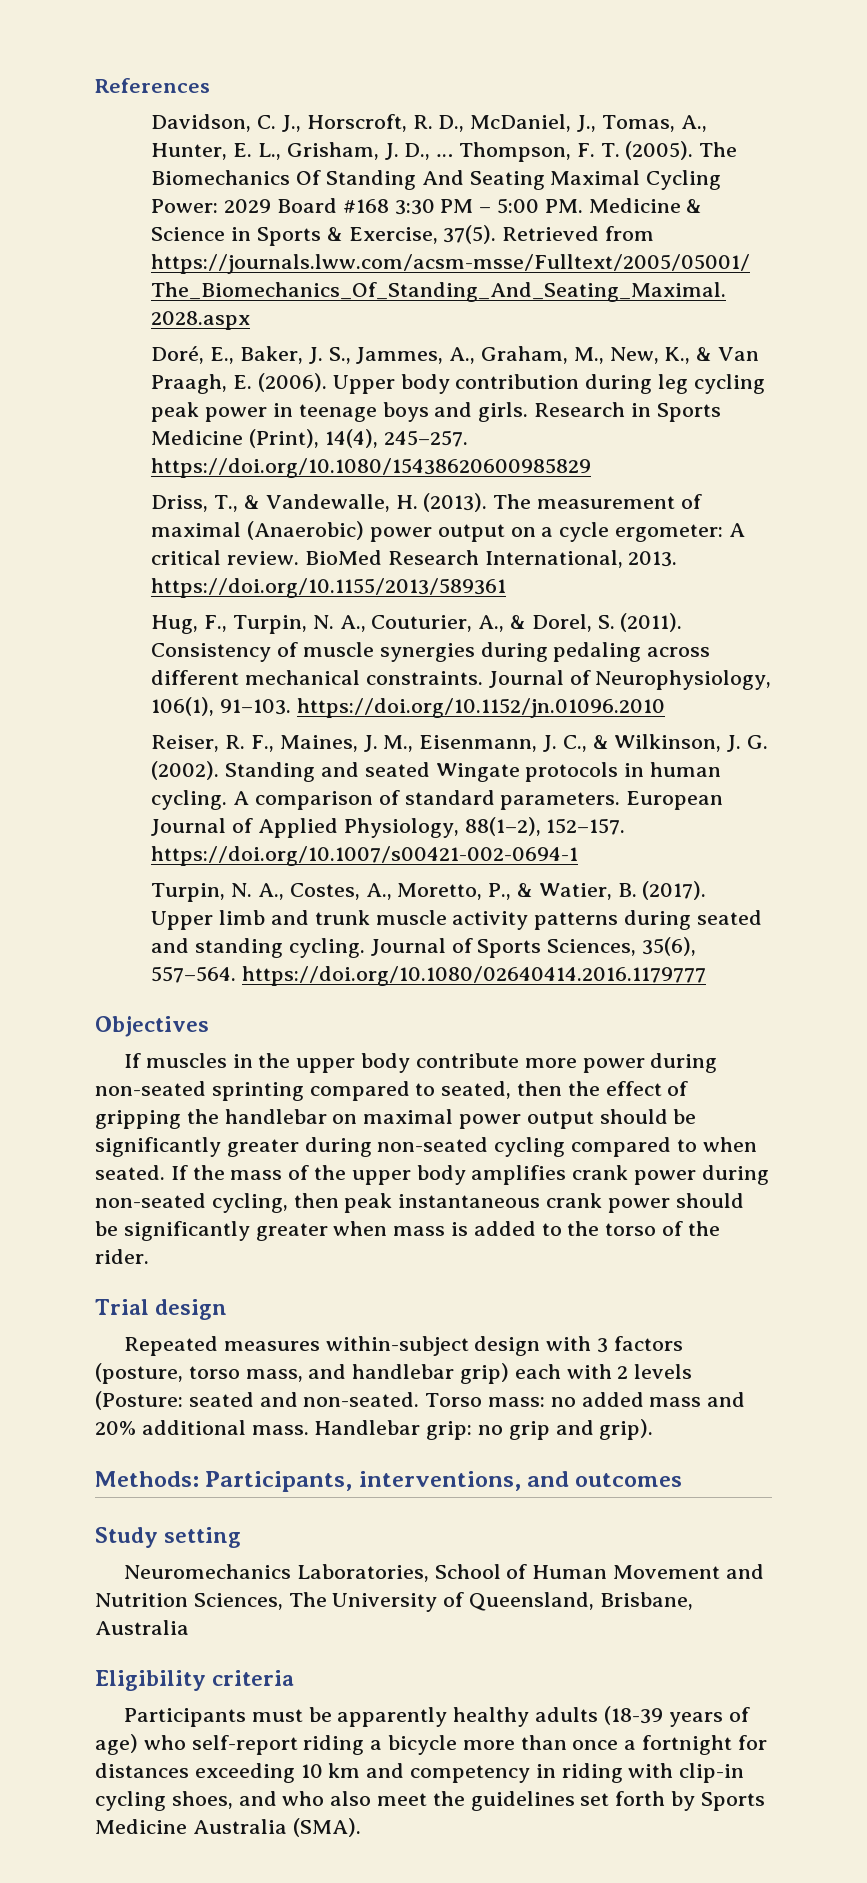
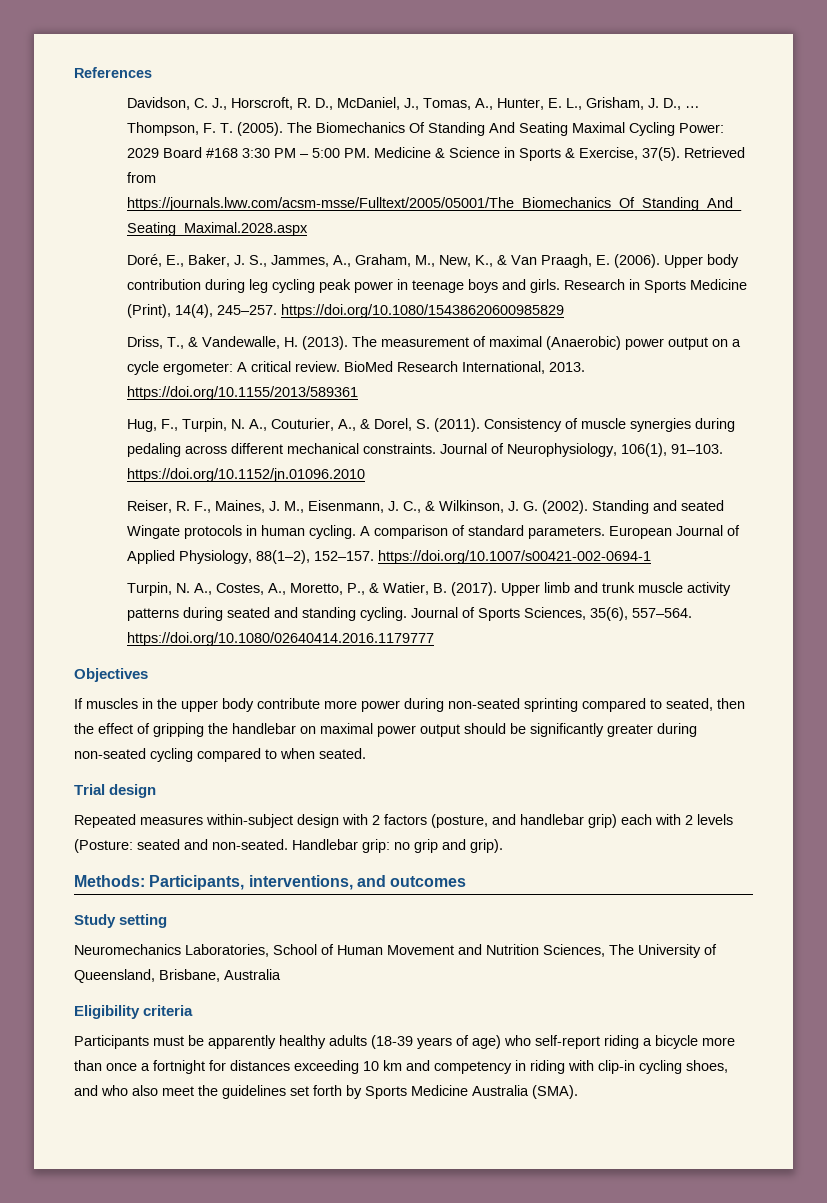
- If the mass of the upper body amplifies crank power during non-seated cycling, then peak instantaneous crank power should be significantly greater when mass is added to the torso of the rider.
- Repeated measures within-subject design with 3 factors (posture, torso mass, and handlebar grip) each with 2 levels (Posture: seated and non-seated.
+ Repeated measures within-subject design with 2 factors (posture, and handlebar grip) each with 2 levels (Posture: seated and non-seated.
- Torso mass: no added mass and 20% additional mass.

